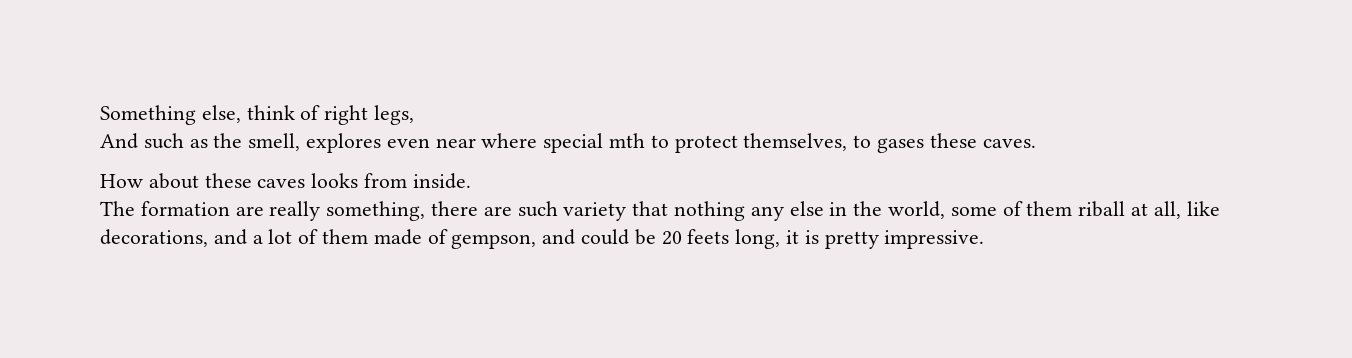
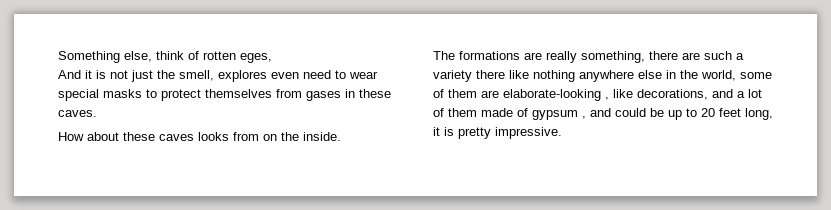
- Something else, think of right legs,
+ Something else, think of rotten eges,
- And such as the smell, explores even near where special mth to protect themselves, to gases these caves.
+ And it is not just the smell, explores even need to wear special masks to protect themselves from gases in these caves.
- How about these caves looks from inside.
+ How about these caves looks from on the inside.
- The formation are really something, there are such variety that nothing any else in the world, some of them riball at all, like decorations, and a lot of them made of gempson, and could be 20 feets long, it is pretty impressive.
+ The formations are really something, there are such a variety there like nothing anywhere else in the world, some of them are elaborate-looking , like decorations, and a lot of them made of gypsum , and could be up to 20 feet long, it is pretty impressive.

